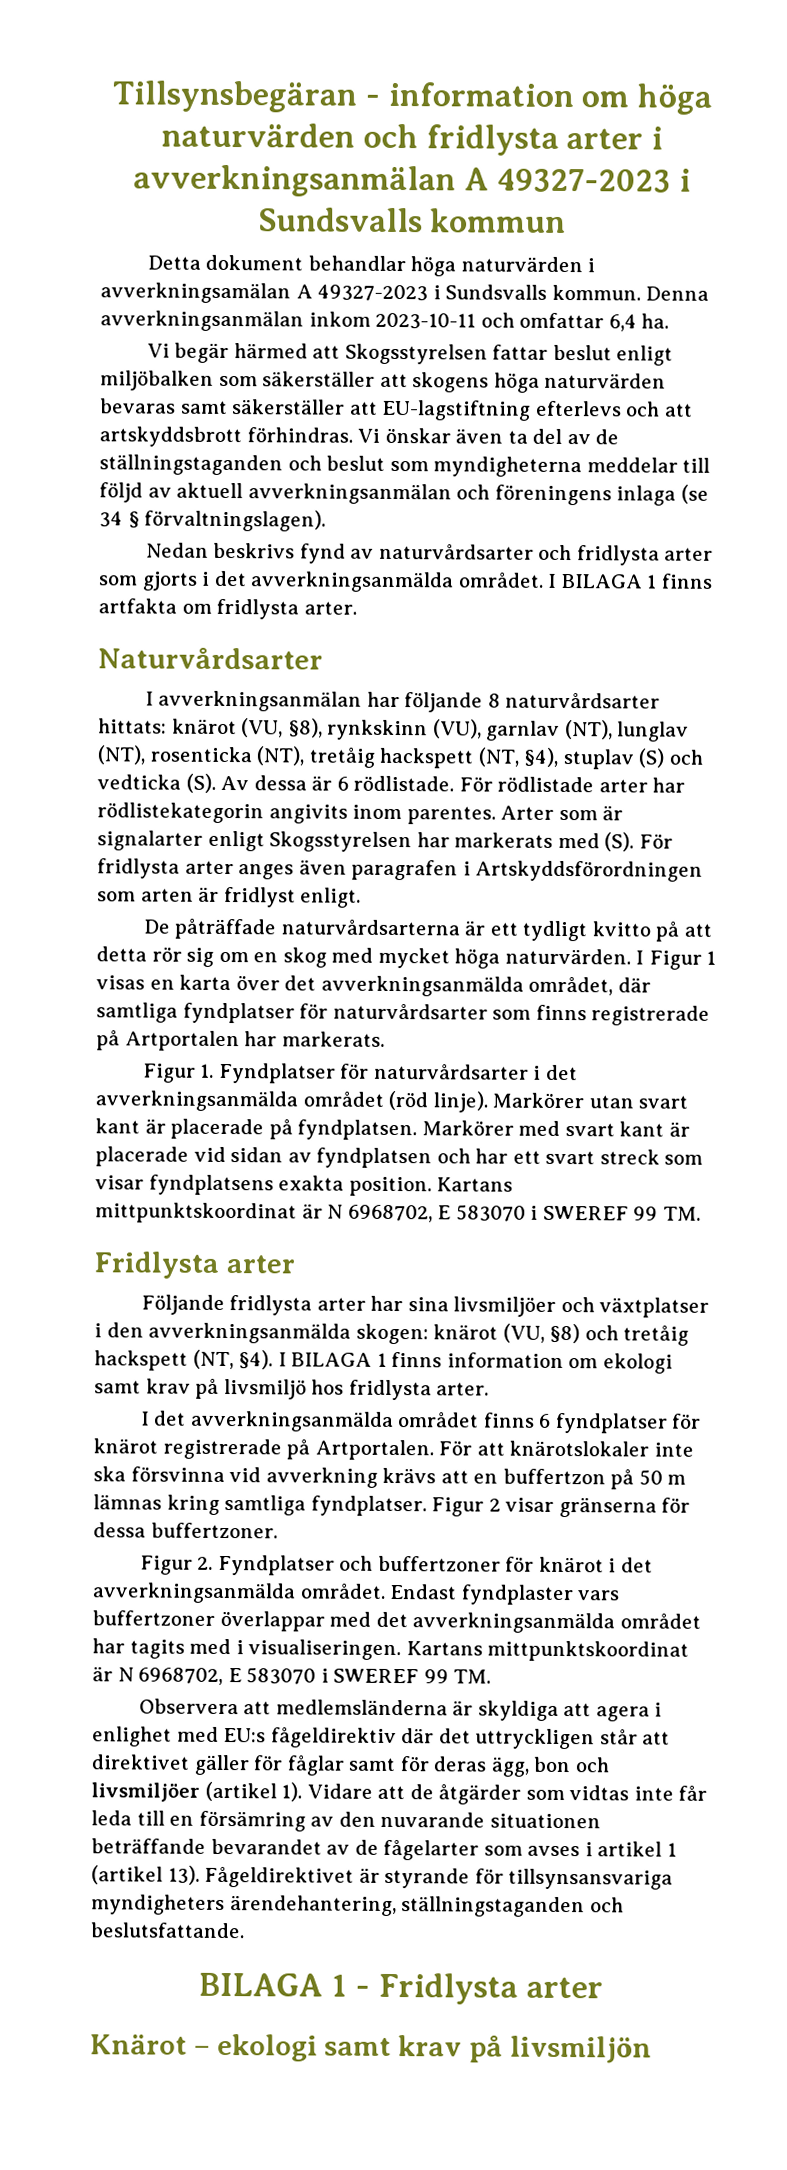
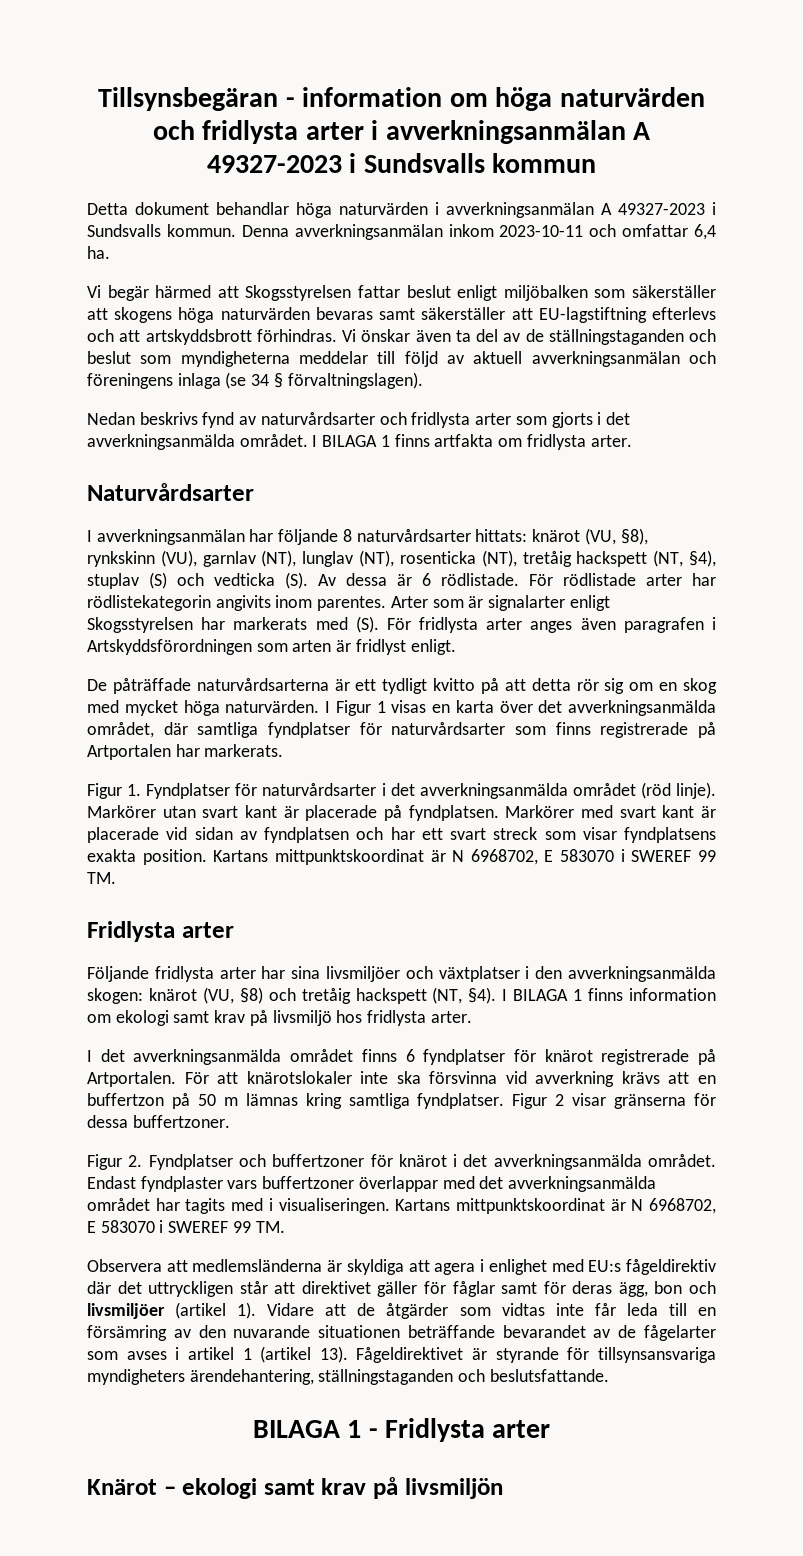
- Detta dokument behandlar höga naturvärden i avverkningsamälan A 49327-2023 i Sundsvalls kommun.
+ Detta dokument behandlar höga naturvärden i avverkningsanmälan A 49327-2023 i Sundsvalls kommun.

